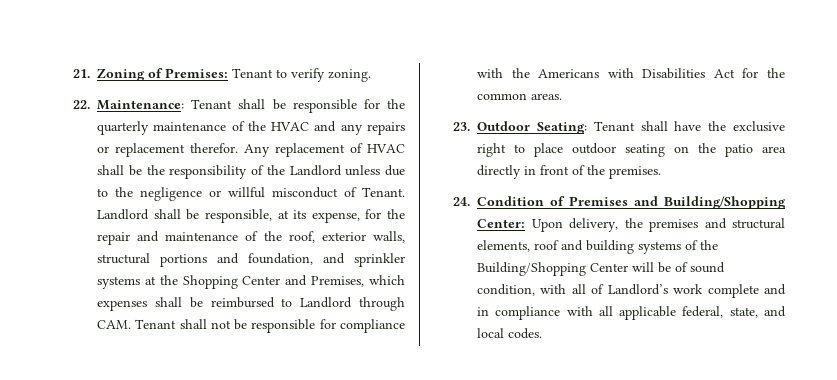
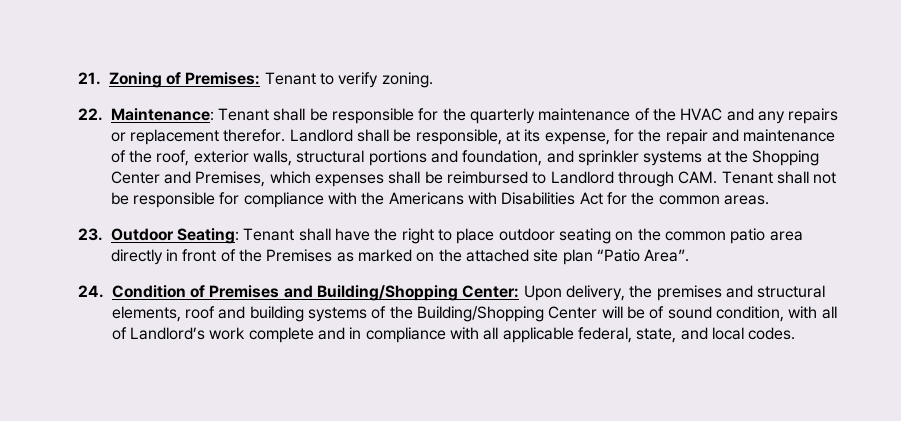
- Any replacement of HVAC shall be the responsibility of the Landlord unless due to the negligence or willful misconduct of Tenant.
- 23. Outdoor Seating: Tenant shall have the exclusive right to place outdoor seating on the patio area directly in front of the premises.
+ 23. Outdoor Seating: Tenant shall have the right to place outdoor seating on the common patio area directly in front of the Premises as marked on the attached site plan “Patio Area”.

